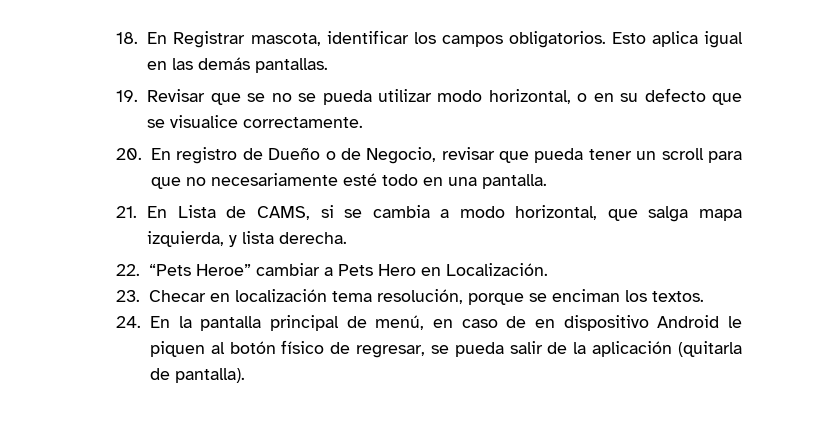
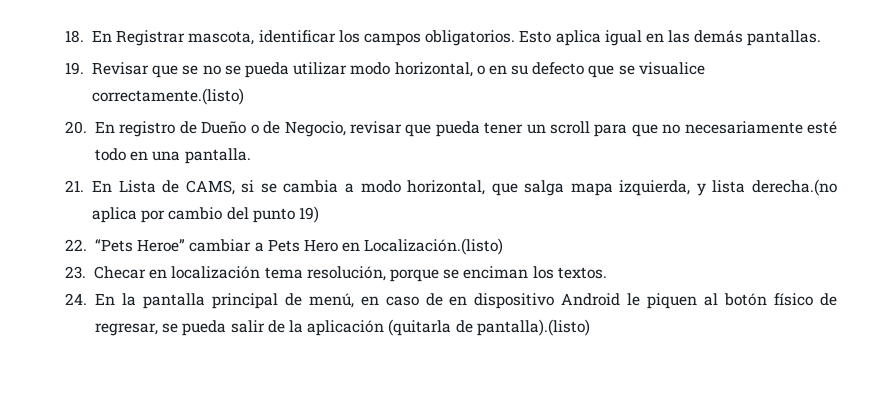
- 19. Revisar que se no se pueda utilizar modo horizontal, o en su defecto que se visualice correctamente.
+ 19. Revisar que se no se pueda utilizar modo horizontal, o en su defecto que se visualice correctamente.(listo)
- 21. En Lista de CAMS, si se cambia a modo horizontal, que salga mapa izquierda, y lista derecha.
+ 21. En Lista de CAMS, si se cambia a modo horizontal, que salga mapa izquierda, y lista derecha.(no aplica por cambio del punto 19)
- 22. “Pets Heroe” cambiar a Pets Hero en Localización.
+ 22. “Pets Heroe” cambiar a Pets Hero en Localización.(listo)
- 24. En la pantalla principal de menú, en caso de en dispositivo Android le piquen al botón físico de regresar, se pueda salir de la aplicación (quitarla de pantalla).
+ 24. En la pantalla principal de menú, en caso de en dispositivo Android le piquen al botón físico de regresar, se pueda salir de la aplicación (quitarla de pantalla).(listo)

